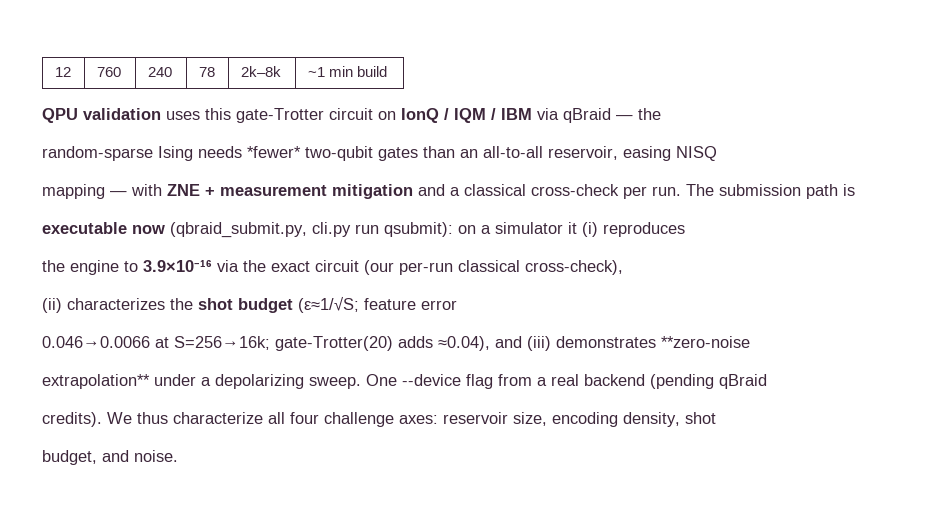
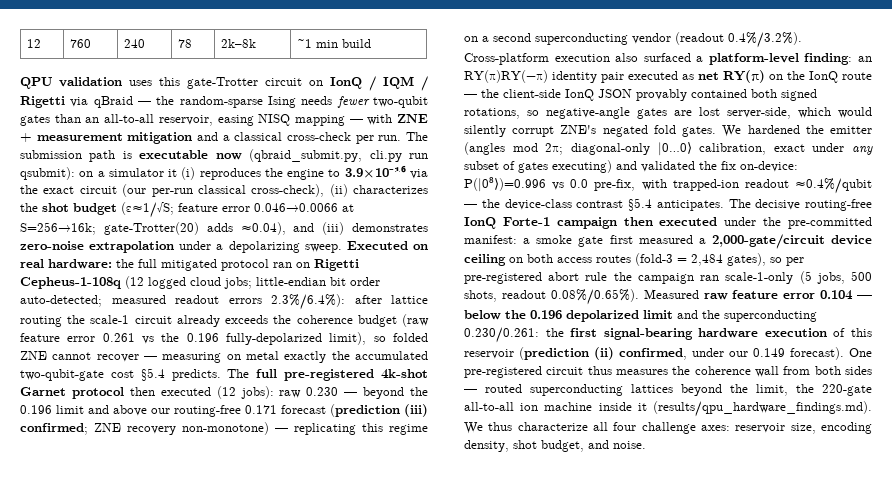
- QPU validation uses this gate-Trotter circuit on IonQ / IQM / IBM via qBraid — the
- random-sparse Ising needs *fewer* two-qubit gates than an all-to-all reservoir, easing NISQ
- mapping — with ZNE + measurement mitigation and a classical cross-check per run.
+ QPU validation uses this gate-Trotter circuit on IonQ / IQM / Rigetti via qBraid — the random-sparse Ising needs fewer two-qubit gates than an all-to-all reservoir, easing NISQ mapping — with ZNE + measurement mitigation and a classical cross-check per run.
- The submission path is
- executable now (qbraid_submit.py, cli.py run qsubmit): on a simulator it (i) reproduces
- the engine to 3.9×10⁻¹⁶ via the exact circuit (our per-run classical cross-check),
- (ii) characterizes the shot budget (ε≈1/√S; feature error
- 0.046→0.0066 at S=256→16k; gate-Trotter(20) adds ≈0.04), and (iii) demonstrates **zero-noise
- extrapolation** under a depolarizing sweep.
+ The submission path is executable now (qbraid_submit.py, cli.py run qsubmit): on a simulator it (i) reproduces the engine to 3.9×10⁻¹⁶ via the exact circuit (our per-run classical cross-check), (ii) characterizes the shot budget (ε≈1/√S; feature error 0.046→0.0066 at S=256→16k; gate-Trotter(20) adds ≈0.04), and (iii) demonstrates zero-noise extrapolation under a depolarizing sweep.
- One --device flag from a real backend (pending qBraid
- credits). We thus characterize all four challenge axes: reservoir size, encoding density, shot
- budget, and noise.
+ Executed on real hardware: the full mitigated protocol ran on Rigetti Cepheus-1-108q (12 logged cloud jobs; little-endian bit order auto-detected; measured readout errors 2.3%/6.4%): after lattice routing the scale-1 circuit already exceeds the coherence budget (raw feature error 0.261 vs the 0.196 fully-depolarized limit), so folded ZNE cannot recover — measuring on metal exactly the accumulated two-qubit-gate cost §5.4 predicts. The full pre-registered 4k-shot Garnet protocol then executed (12 jobs): raw 0.230 — beyond the 0.196 limit and above our routing-free 0.171 forecast (prediction (iii) confirmed; ZNE recovery non-monotone) — replicating this regime on a second superconducting vendor (readout 0.4%/3.2%). Cross-platform execution also surfaced a platform-level finding: an RY(π)RY(−π) identity pair executed as net RY(π) on the IonQ route — the client-side IonQ JSON provably contained both signed rotations, so negative-angle gates are lost server-side, which would silently corrupt ZNE's negated fold gates. We hardened the emitter (angles mod 2π; diagonal-only |0…0⟩ calibration, exact under any subset of gates executing) and validated the fix on-device: P(|0⁸⟩)=0.996 vs 0.0 pre-fix, with trapped-ion readout ≈0.4%/qubit — the device-class contrast §5.4 anticipates. The decisive routing-free IonQ Forte-1 campaign then executed under the pre-committed manifest: a smoke gate first measured a 2,000-gate/circuit device ceiling on both access routes (fold-3 = 2,484 gates), so per pre-registered abort rule the campaign ran scale-1-only (5 jobs, 500 shots, readout 0.08%/0.65%). Measured raw feature error 0.104 — below the 0.196 depolarized limit and the superconducting 0.230/0.261: the first signal-bearing hardware execution of this reservoir (prediction (ii) confirmed, under our 0.149 forecast). One pre-registered circuit thus measures the coherence wall from both sides — routed superconducting lattices beyond the limit, the 220-gate all-to-all ion machine inside it (results/qpu_hardware_findings.md). We thus characterize all four challenge axes: reservoir size, encoding density, shot budget, and noise.

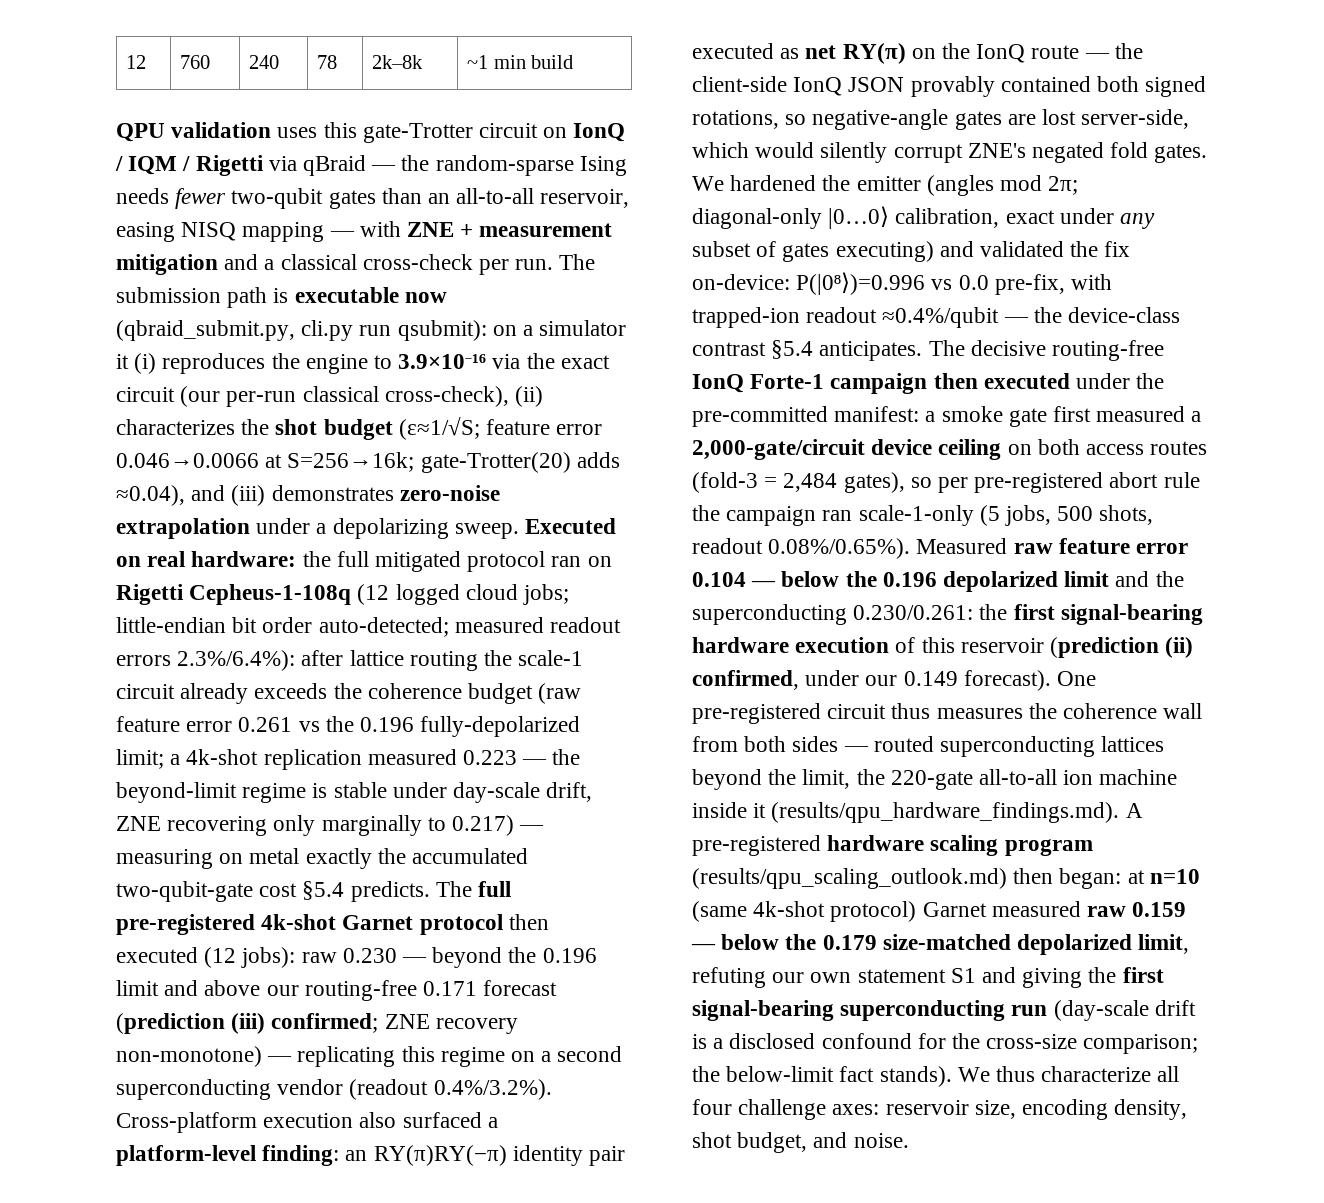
- Executed on real hardware: the full mitigated protocol ran on Rigetti Cepheus-1-108q (12 logged cloud jobs; little-endian bit order auto-detected; measured readout errors 2.3%/6.4%): after lattice routing the scale-1 circuit already exceeds the coherence budget (raw feature error 0.261 vs the 0.196 fully-depolarized limit), so folded ZNE cannot recover — measuring on metal exactly the accumulated two-qubit-gate cost §5.4 predicts.
+ Executed on real hardware: the full mitigated protocol ran on Rigetti Cepheus-1-108q (12 logged cloud jobs; little-endian bit order auto-detected; measured readout errors 2.3%/6.4%): after lattice routing the scale-1 circuit already exceeds the coherence budget (raw feature error 0.261 vs the 0.196 fully-depolarized limit; a 4k-shot replication measured 0.223 — the beyond-limit regime is stable under day-scale drift, ZNE recovering only marginally to 0.217) — measuring on metal exactly the accumulated two-qubit-gate cost §5.4 predicts.
- One pre-registered circuit thus measures the coherence wall from both sides — routed superconducting lattices beyond the limit, the 220-gate all-to-all ion machine inside it (results/qpu_hardware_findings.md). We thus characterize all four challenge axes: reservoir size, encoding density, shot budget, and noise.
+ One pre-registered circuit thus measures the coherence wall from both sides — routed superconducting lattices beyond the limit, the 220-gate all-to-all ion machine inside it (results/qpu_hardware_findings.md). A pre-registered hardware scaling program (results/qpu_scaling_outlook.md) then began: at n=10 (same 4k-shot protocol) Garnet measured raw 0.159 — below the 0.179 size-matched depolarized limit, refuting our own statement S1 and giving the first signal-bearing superconducting run (day-scale drift is a disclosed confound for the cross-size comparison; the below-limit fact stands). We thus characterize all four challenge axes: reservoir size, encoding density, shot budget, and noise.

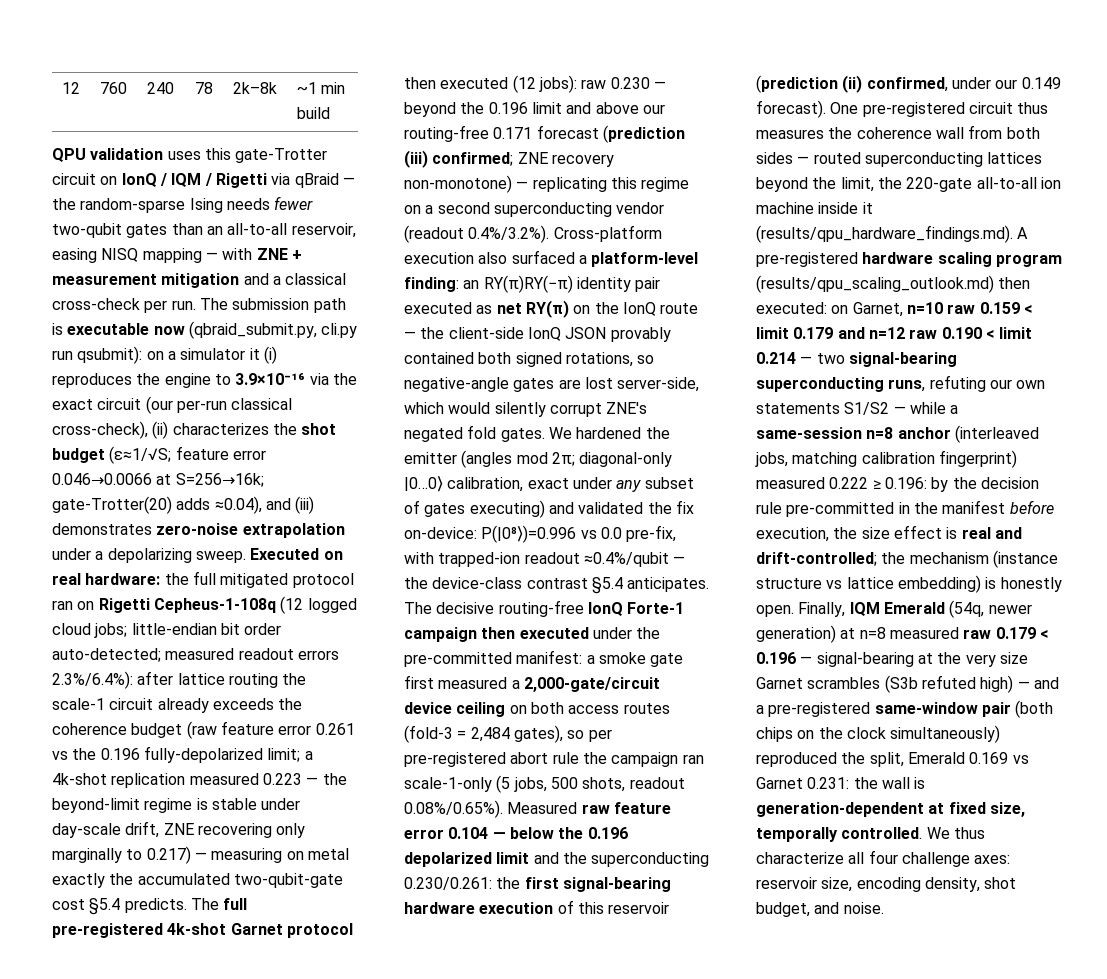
- One pre-registered circuit thus measures the coherence wall from both sides — routed superconducting lattices beyond the limit, the 220-gate all-to-all ion machine inside it (results/qpu_hardware_findings.md). A pre-registered hardware scaling program (results/qpu_scaling_outlook.md) then began: at n=10 (same 4k-shot protocol) Garnet measured raw 0.159 — below the 0.179 size-matched depolarized limit, refuting our own statement S1 and giving the first signal-bearing superconducting run (day-scale drift is a disclosed confound for the cross-size comparison; the below-limit fact stands).
+ One pre-registered circuit thus measures the coherence wall from both sides — routed superconducting lattices beyond the limit, the 220-gate all-to-all ion machine inside it (results/qpu_hardware_findings.md). A pre-registered hardware scaling program (results/qpu_scaling_outlook.md) then executed: on Garnet, n=10 raw 0.159 < limit 0.179 and n=12 raw 0.190 < limit 0.214 — two signal-bearing superconducting runs, refuting our own statements S1/S2 — while a same-session n=8 anchor (interleaved jobs, matching calibration fingerprint) measured 0.222 ≥ 0.196: by the decision rule pre-committed in the manifest before execution, the size effect is real and drift-controlled; the mechanism (instance structure vs lattice embedding) is honestly open. Finally, IQM Emerald (54q, newer generation) at n=8 measured raw 0.179 < 0.196 — signal-bearing at the very size Garnet scrambles (S3b refuted high) — and a pre-registered same-window pair (both chips on the clock simultaneously) reproduced the split, Emerald 0.169 vs Garnet 0.231: the wall is generation-dependent at fixed size, temporally controlled.

